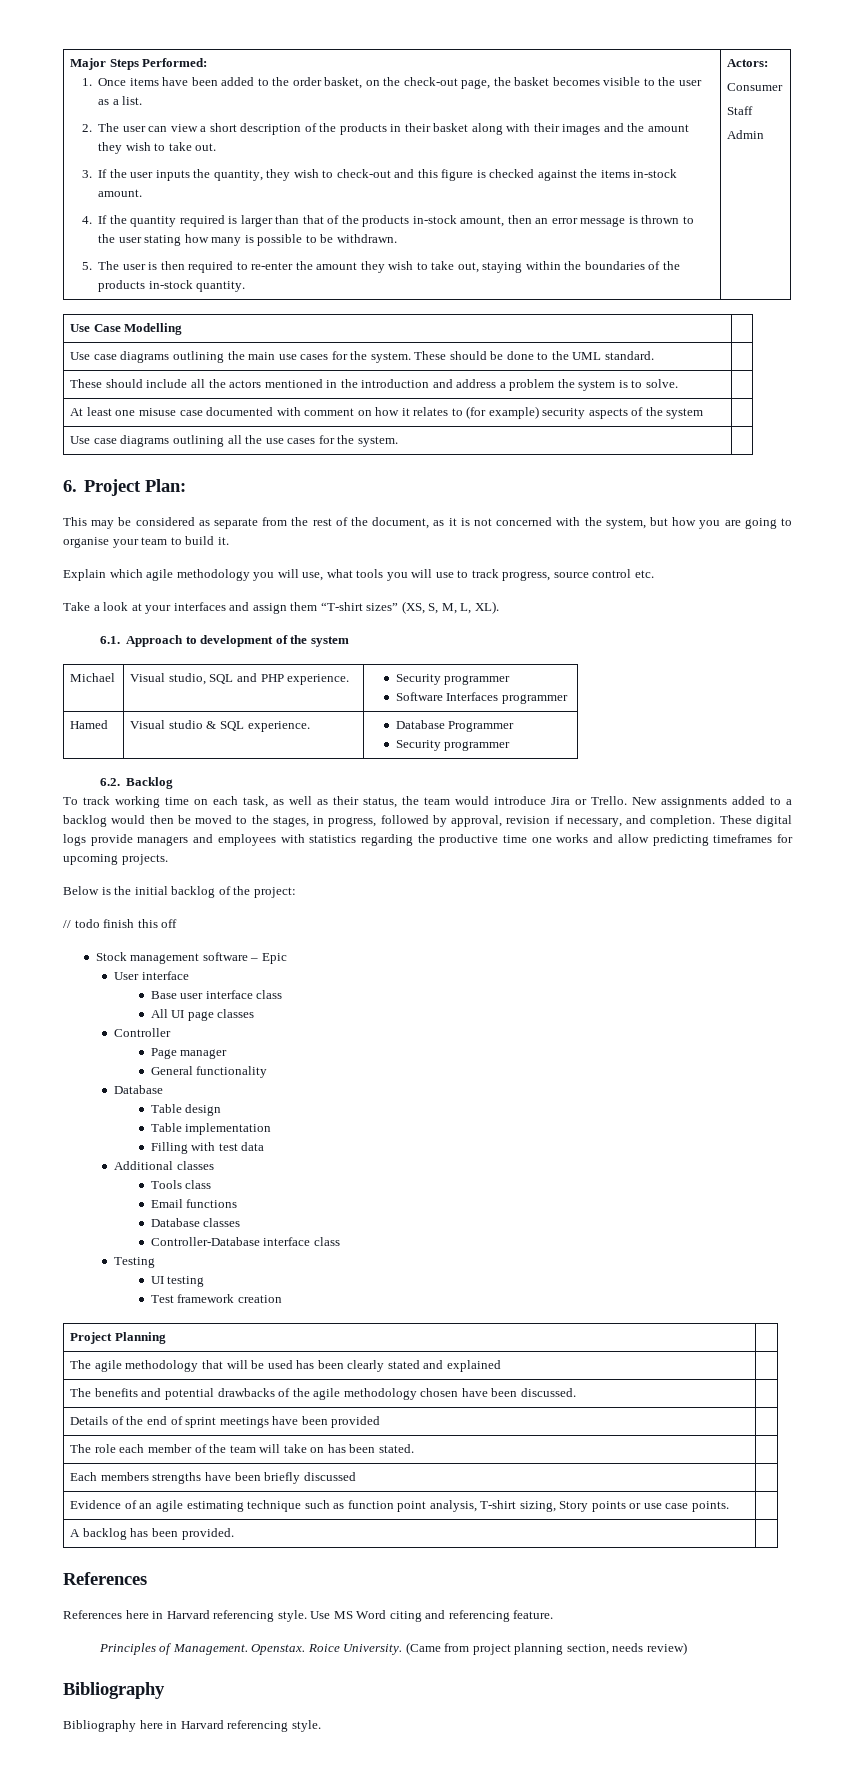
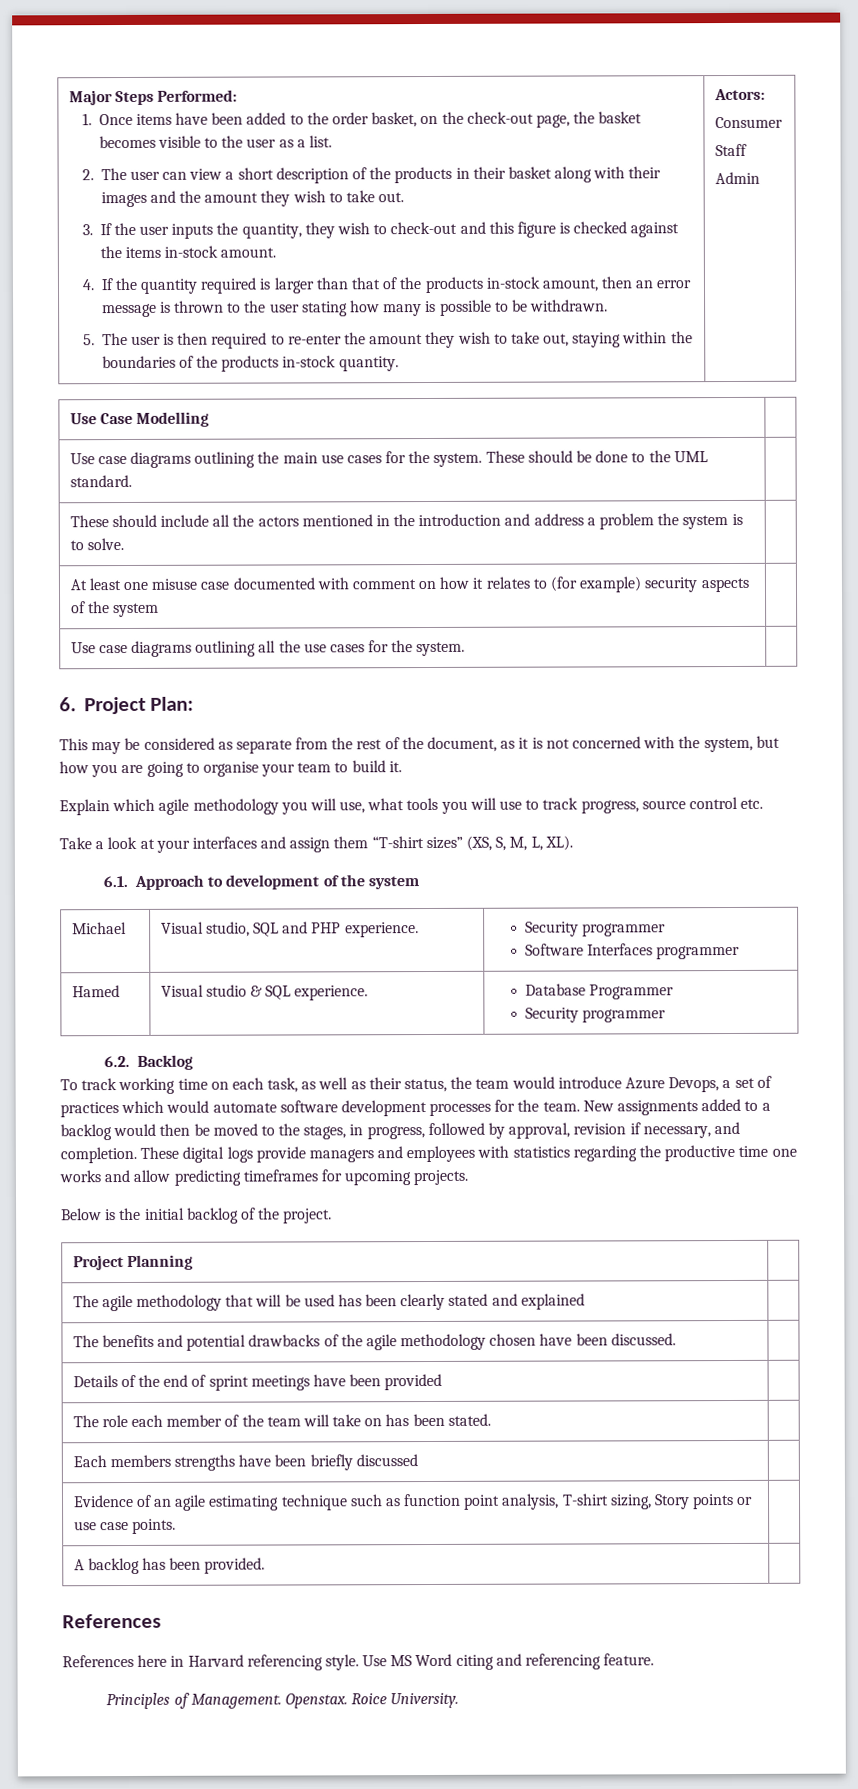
- To track working time on each task, as well as their status, the team would introduce Jira or Trello.
+ To track working time on each task, as well as their status, the team would introduce Azure Devops, a set of practices which would automate software development processes for the team.
- Below is the initial backlog of the project:
- // todo finish this off
- Stock management software – Epic
- User interface
- Base user interface class
- All UI page classes
- Controller
- Page manager
- General functionality
- Database
- Table design
- Table implementation
- Filling with test data
- Additional classes
- Tools class
- Email functions
- Database classes
- Controller-Database interface class
- Testing
- UI testing
- Test framework creation
+ Below is the initial backlog of the project.
- (Came from project planning section, needs review)
- Bibliography
- Bibliography here in Harvard referencing style.

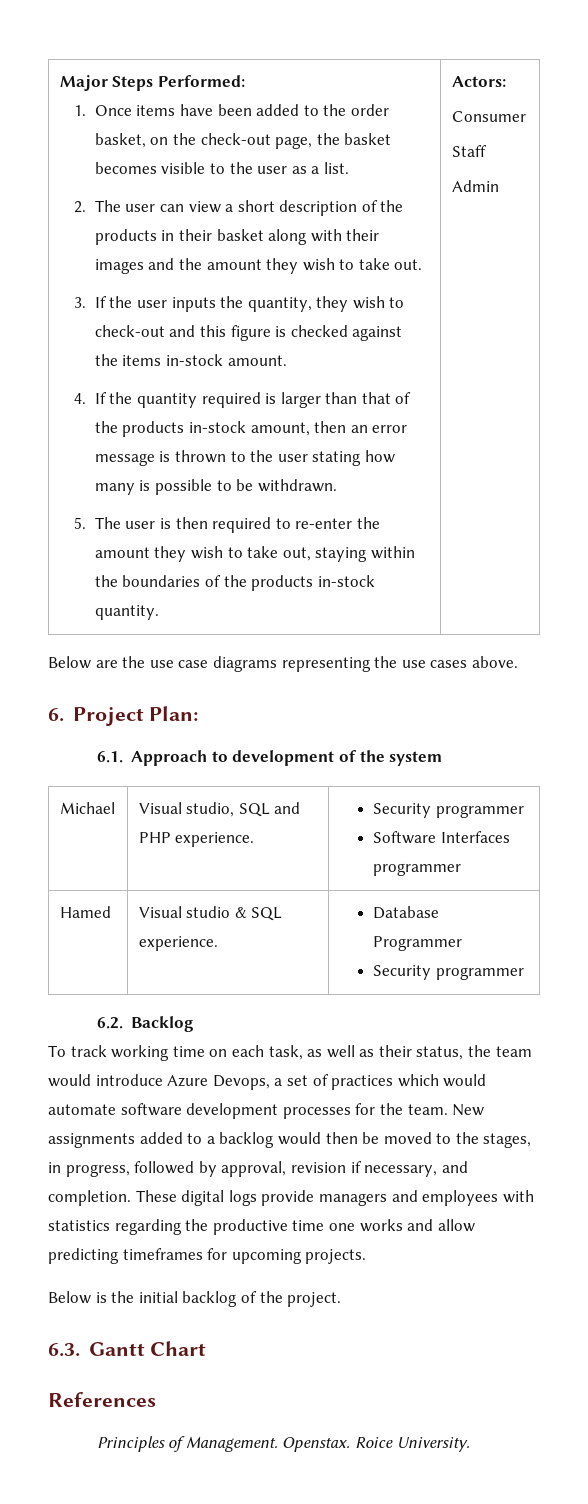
- Use Case Modelling |
- Use case diagrams outlining the main use cases for the system. These should be done to the UML standard. |
- These should include all the actors mentioned in the introduction and address a problem the system is to solve. |
- At least one misuse case documented with comment on how it relates to (for example) security aspects of the system |
- Use case diagrams outlining all the use cases for the system. |
+ Below are the use case diagrams representing the use cases above.
  6. Project Plan:
- This may be considered as separate from the rest of the document, as it is not concerned with the system, but how you are going to organise your team to build it.
- Explain which agile methodology you will use, what tools you will use to track progress, source control etc.
- Take a look at your interfaces and assign them “T-shirt sizes” (XS, S, M, L, XL).
- Project Planning |
- The agile methodology that will be used has been clearly stated and explained |
- The benefits and potential drawbacks of the agile methodology chosen have been discussed. |
- Details of the end of sprint meetings have been provided |
- The role each member of the team will take on has been stated. |
- Each members strengths have been briefly discussed |
- Evidence of an agile estimating technique such as function point analysis, T-shirt sizing, Story points or use case points. |
- A backlog has been provided. |
+ 6.3. Gantt Chart
  References
- References here in Harvard referencing style. Use MS Word citing and referencing feature.

